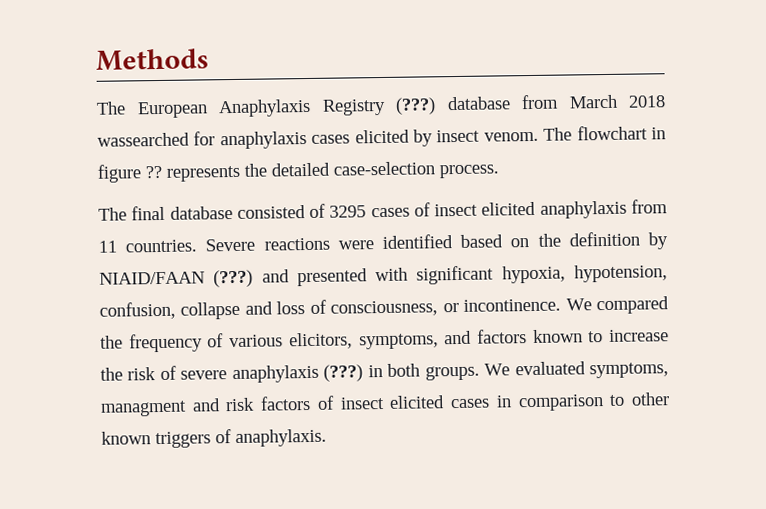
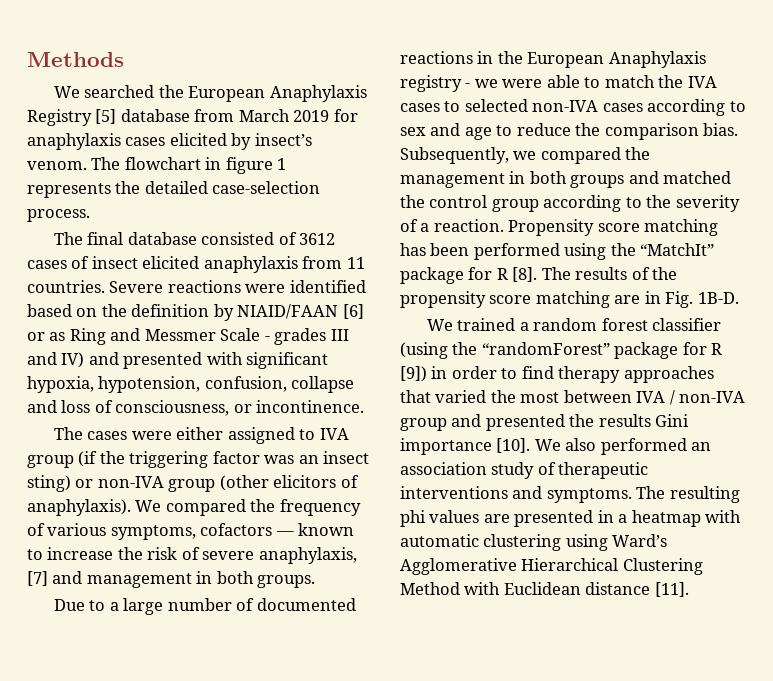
- The European Anaphylaxis Registry (???) database from March 2018 wassearched for anaphylaxis cases elicited by insect venom.
+ We searched the European Anaphylaxis Registry [5] database from March 2019 for anaphylaxis cases elicited by insect’s venom.
- The flowchart in figure ?? represents the detailed case-selection process.
+ The flowchart in figure 1 represents the detailed case-selection process.
- The final database consisted of 3295 cases of insect elicited anaphylaxis from 11 countries.
+ The final database consisted of 3612 cases of insect elicited anaphylaxis from 11 countries.
- Severe reactions were identified based on the definition by NIAID/FAAN (???) and presented with significant hypoxia, hypotension, confusion, collapse and loss of consciousness, or incontinence.
+ Severe reactions were identified based on the definition by NIAID/FAAN [6] or as Ring and Messmer Scale - grades III and IV) and presented with significant hypoxia, hypotension, confusion, collapse and loss of consciousness, or incontinence.
+ The cases were either assigned to IVA group (if the triggering factor was an insect sting) or non-IVA group (other elicitors of anaphylaxis).
- We compared the frequency of various elicitors, symptoms, and factors known to increase the risk of severe anaphylaxis (???) in both groups. We evaluated symptoms, managment and risk factors of insect elicited cases in comparison to other known triggers of anaphylaxis.
+ We compared the frequency of various symptoms, cofactors — known to increase the risk of severe anaphylaxis, [7] and management in both groups.
+ Due to a large number of documented reactions in the European Anaphylaxis registry - we were able to match the IVA cases to selected non-IVA cases according to sex and age to reduce the comparison bias. Subsequently, we compared the management in both groups and matched the control group according to the severity of a reaction. Propensity score matching has been performed using the “MatchIt” package for R [8]. The results of the propensity score matching are in Fig. 1B-D.
+ We trained a random forest classifier (using the “randomForest” package for R [9]) in order to find therapy approaches that varied the most between IVA / non-IVA group and presented the results Gini importance [10]. We also performed an association study of therapeutic interventions and symptoms. The resulting phi values are presented in a heatmap with automatic clustering using Ward’s Agglomerative Hierarchical Clustering Method with Euclidean distance [11].

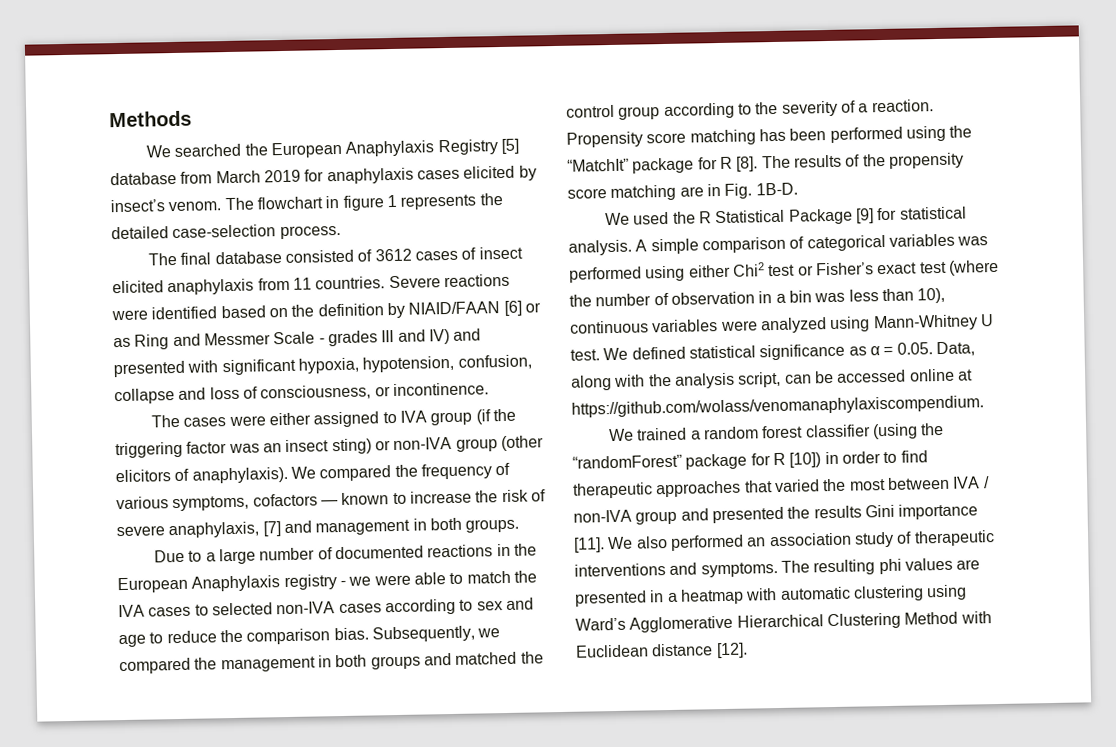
+ We used the R Statistical Package [9] for statistical analysis. A simple comparison of categorical variables was performed using either Chi2 test or Fisher’s exact test (where the number of observation in a bin was less than 10), continuous variables were analyzed using Mann-Whitney U test. We defined statistical significance as α = 0.05. Data, along with the analysis script, can be accessed online at https://github.com/wolass/venomanaphylaxiscompendium.
- We trained a random forest classifier (using the “randomForest” package for R [9]) in order to find therapy approaches that varied the most between IVA / non-IVA group and presented the results Gini importance [10].
+ We trained a random forest classifier (using the “randomForest” package for R [10]) in order to find therapeutic approaches that varied the most between IVA / non-IVA group and presented the results Gini importance [11].
- The resulting phi values are presented in a heatmap with automatic clustering using Ward’s Agglomerative Hierarchical Clustering Method with Euclidean distance [11].
+ The resulting phi values are presented in a heatmap with automatic clustering using Ward’s Agglomerative Hierarchical Clustering Method with Euclidean distance [12].

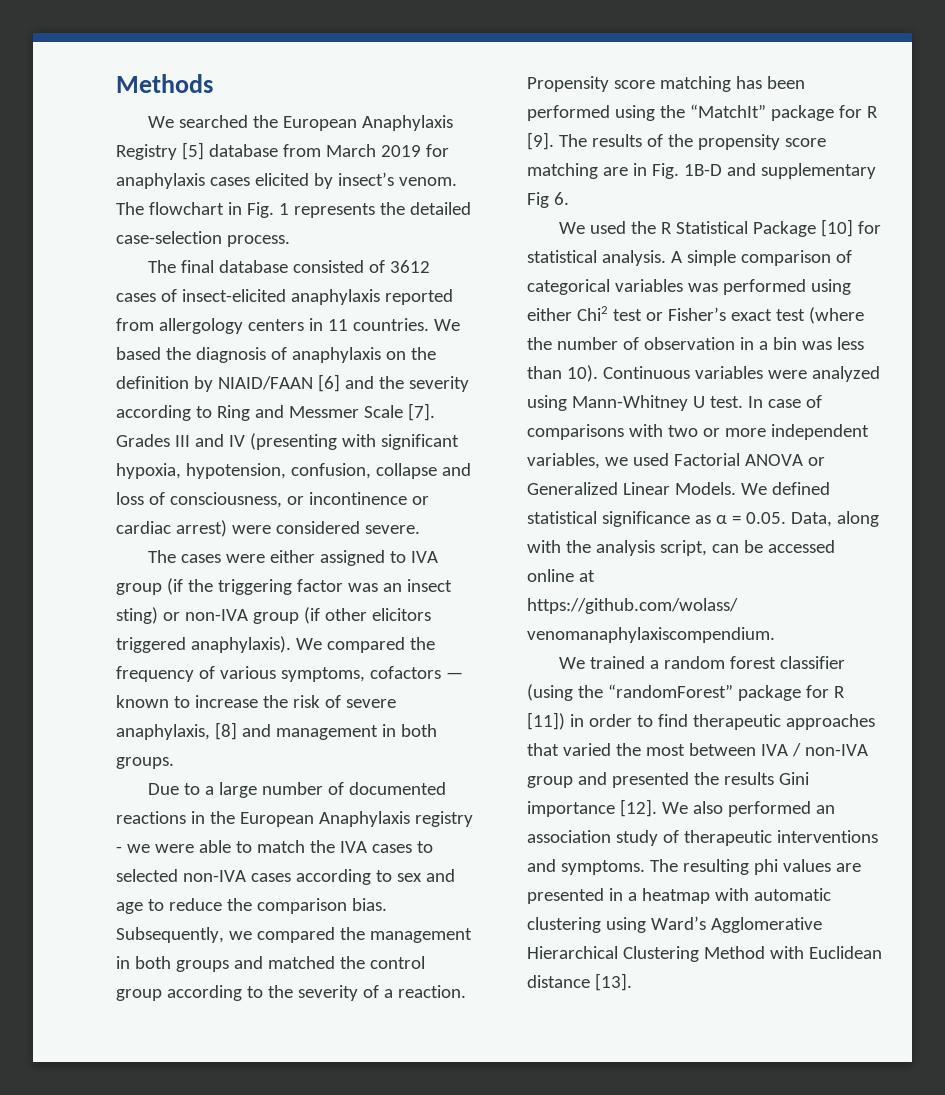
- The flowchart in figure 1 represents the detailed case-selection process.
+ The flowchart in Fig. 1 represents the detailed case-selection process.
- The final database consisted of 3612 cases of insect elicited anaphylaxis from 11 countries. Severe reactions were identified based on the definition by NIAID/FAAN [6] or as Ring and Messmer Scale - grades III and IV) and presented with significant hypoxia, hypotension, confusion, collapse and loss of consciousness, or incontinence.
+ The final database consisted of 3612 cases of insect-elicited anaphylaxis reported from allergology centers in 11 countries. We based the diagnosis of anaphylaxis on the definition by NIAID/FAAN [6] and the severity according to Ring and Messmer Scale [7]. Grades III and IV (presenting with significant hypoxia, hypotension, confusion, collapse and loss of consciousness, or incontinence or cardiac arrest) were considered severe.
- The cases were either assigned to IVA group (if the triggering factor was an insect sting) or non-IVA group (other elicitors of anaphylaxis).
+ The cases were either assigned to IVA group (if the triggering factor was an insect sting) or non-IVA group (if other elicitors triggered anaphylaxis).
- We compared the frequency of various symptoms, cofactors — known to increase the risk of severe anaphylaxis, [7] and management in both groups.
+ We compared the frequency of various symptoms, cofactors — known to increase the risk of severe anaphylaxis, [8] and management in both groups.
- Propensity score matching has been performed using the “MatchIt” package for R [8].
+ Propensity score matching has been performed using the “MatchIt” package for R [9].
- The results of the propensity score matching are in Fig. 1B-D.
+ The results of the propensity score matching are in Fig. 1B-D and supplementary Fig 6.
- We used the R Statistical Package [9] for statistical analysis.
+ We used the R Statistical Package [10] for statistical analysis.
- A simple comparison of categorical variables was performed using either Chi2 test or Fisher’s exact test (where the number of observation in a bin was less than 10), continuous variables were analyzed using Mann-Whitney U test.
+ A simple comparison of categorical variables was performed using either Chi2 test or Fisher’s exact test (where the number of observation in a bin was less than 10). Continuous variables were analyzed using Mann-Whitney U test.
+ In case of comparisons with two or more independent variables, we used Factorial ANOVA or Generalized Linear Models.
- We trained a random forest classifier (using the “randomForest” package for R [10]) in order to find therapeutic approaches that varied the most between IVA / non-IVA group and presented the results Gini importance [11].
+ We trained a random forest classifier (using the “randomForest” package for R [11]) in order to find therapeutic approaches that varied the most between IVA / non-IVA group and presented the results Gini importance [12].
- The resulting phi values are presented in a heatmap with automatic clustering using Ward’s Agglomerative Hierarchical Clustering Method with Euclidean distance [12].
+ The resulting phi values are presented in a heatmap with automatic clustering using Ward’s Agglomerative Hierarchical Clustering Method with Euclidean distance [13].

